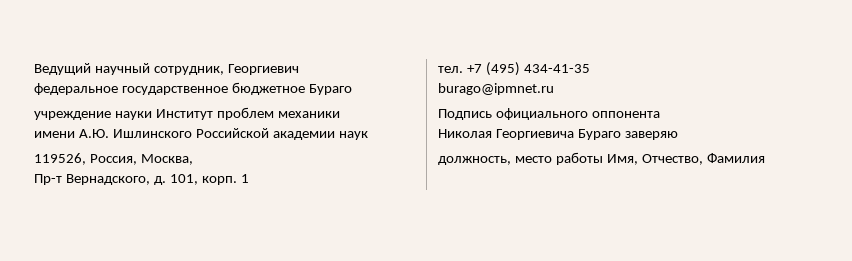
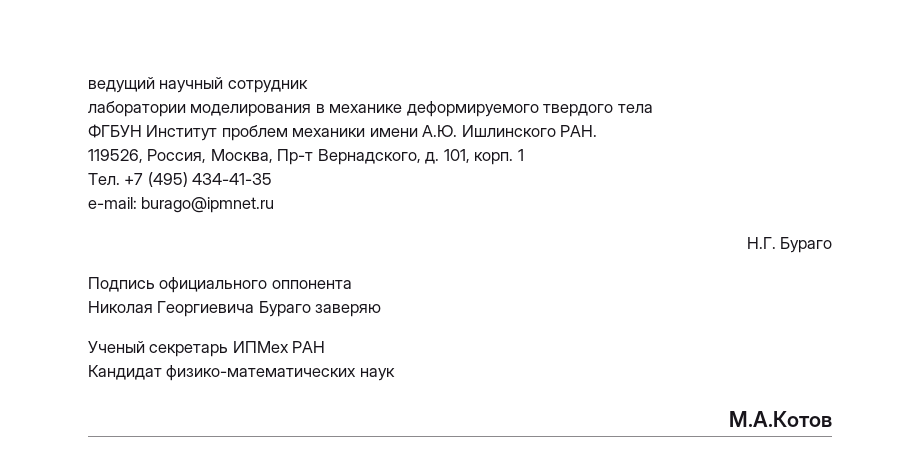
- Ведущий научный сотрудник, Георгиевич
- федеральное государственное бюджетное Бураго
- учреждение науки Институт проблем механики
- имени А.Ю. Ишлинского Российской академии наук
+ ведущий научный сотрудник
+ лаборатории моделирования в механике деформируемого твердого тела
+ ФГБУН Институт проблем механики имени А.Ю. Ишлинского РАН.
- 119526, Россия, Москва,
- Пр-т Вернадского, д.
+ 119526, Россия, Москва, Пр-т Вернадского, д.
- тел. +7 (495) 434-41-35
+ Тел. +7 (495) 434-41-35
- burago@ipmnet.ru
+ e-mail: burago@ipmnet.ru
+ Н.Г. Бураго
- должность, место работы Имя, Отчество, Фамилия
+ Ученый секретарь ИПМех РАН
+ Кандидат физико-математических наук
+ М.А.Котов

